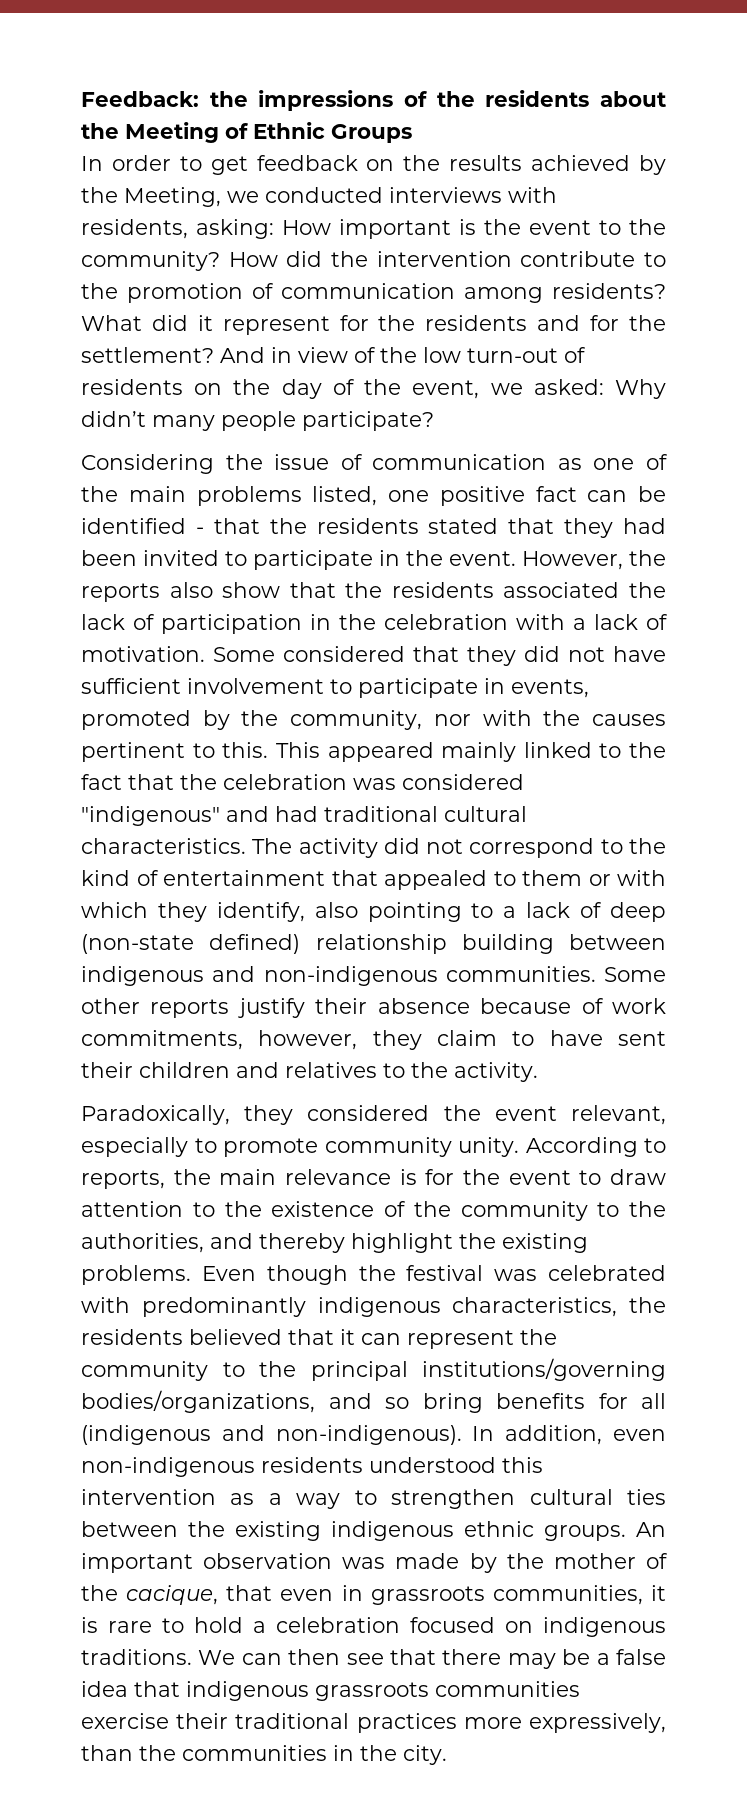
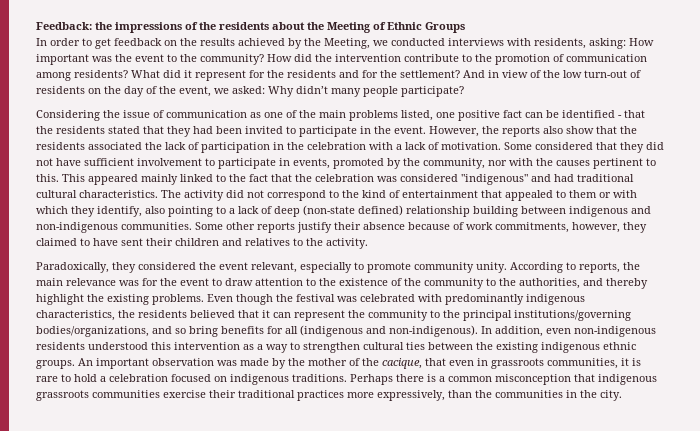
- In order to get feedback on the results achieved by the Meeting, we conducted interviews with residents, asking: How important is the event to the community?
+ In order to get feedback on the results achieved by the Meeting, we conducted interviews with residents, asking: How important was the event to the community?
- Some other reports justify their absence because of work commitments, however, they claim to have sent their children and relatives to the activity.
+ Some other reports justify their absence because of work commitments, however, they claimed to have sent their children and relatives to the activity.
- According to reports, the main relevance is for the event to draw attention to the existence of the community to the authorities, and thereby highlight the existing problems.
+ According to reports, the main relevance was for the event to draw attention to the existence of the community to the authorities, and thereby highlight the existing problems.
- We can then see that there may be a false idea that indigenous grassroots communities exercise their traditional practices more expressively, than the communities in the city.
+ Perhaps there is a common misconception that indigenous grassroots communities exercise their traditional practices more expressively, than the communities in the city.

